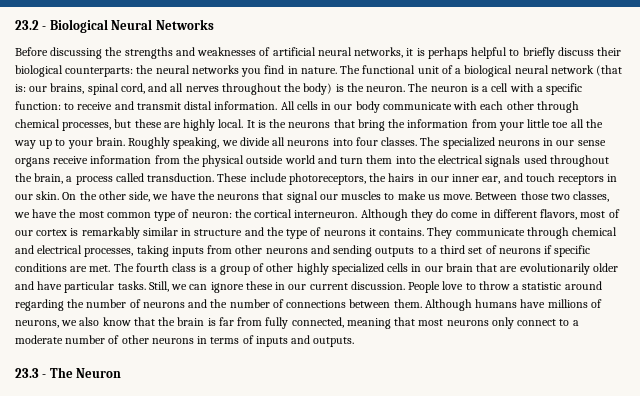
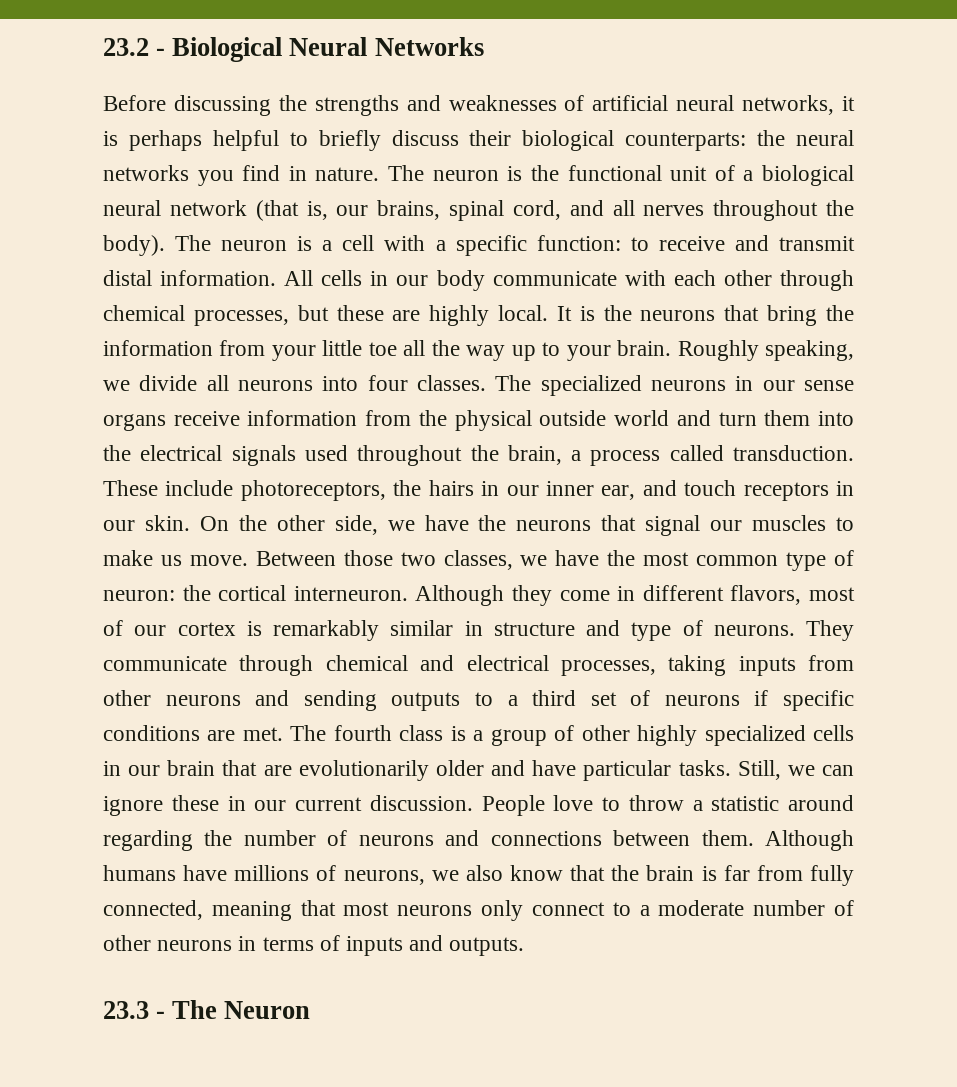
- The functional unit of a biological neural network (that is: our brains, spinal cord, and all nerves throughout the body) is the neuron.
+ The neuron is the functional unit of a biological neural network (that is, our brains, spinal cord, and all nerves throughout the body).
- Although they do come in different flavors, most of our cortex is remarkably similar in structure and the type of neurons it contains.
+ Although they come in different flavors, most of our cortex is remarkably similar in structure and type of neurons.
- People love to throw a statistic around regarding the number of neurons and the number of connections between them.
+ People love to throw a statistic around regarding the number of neurons and connections between them.

